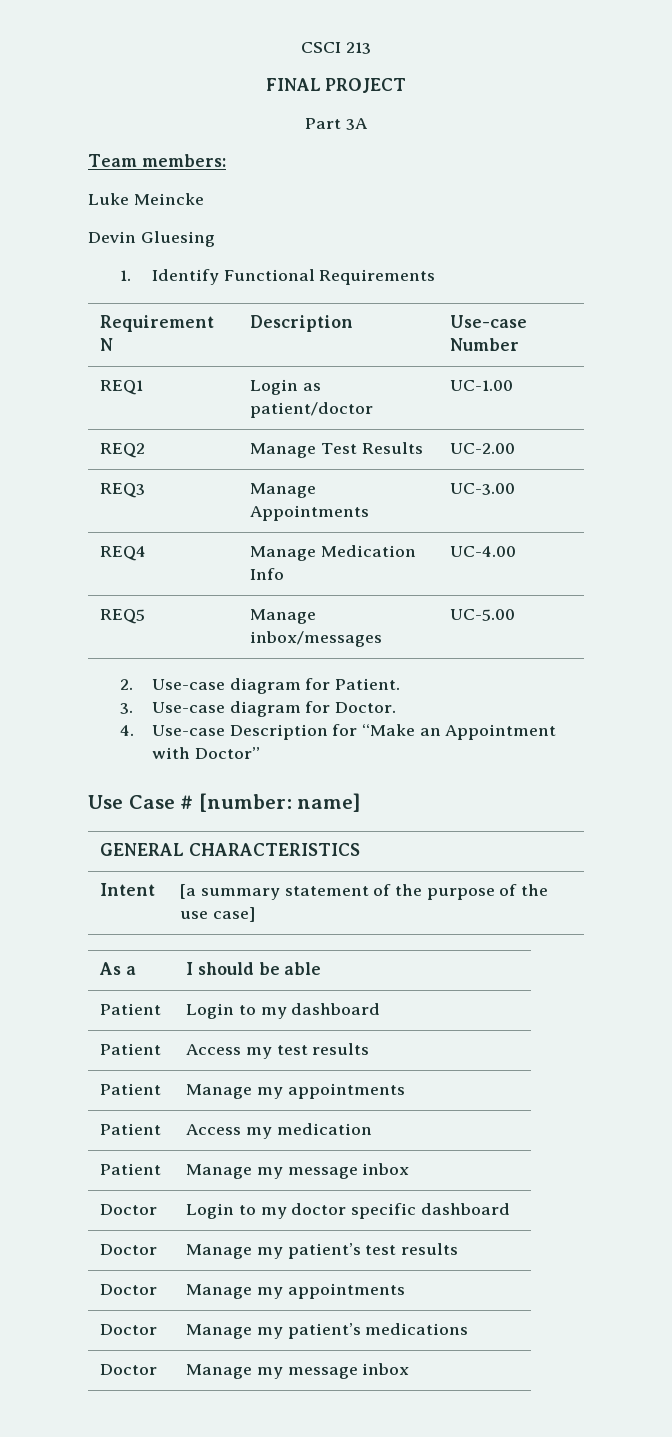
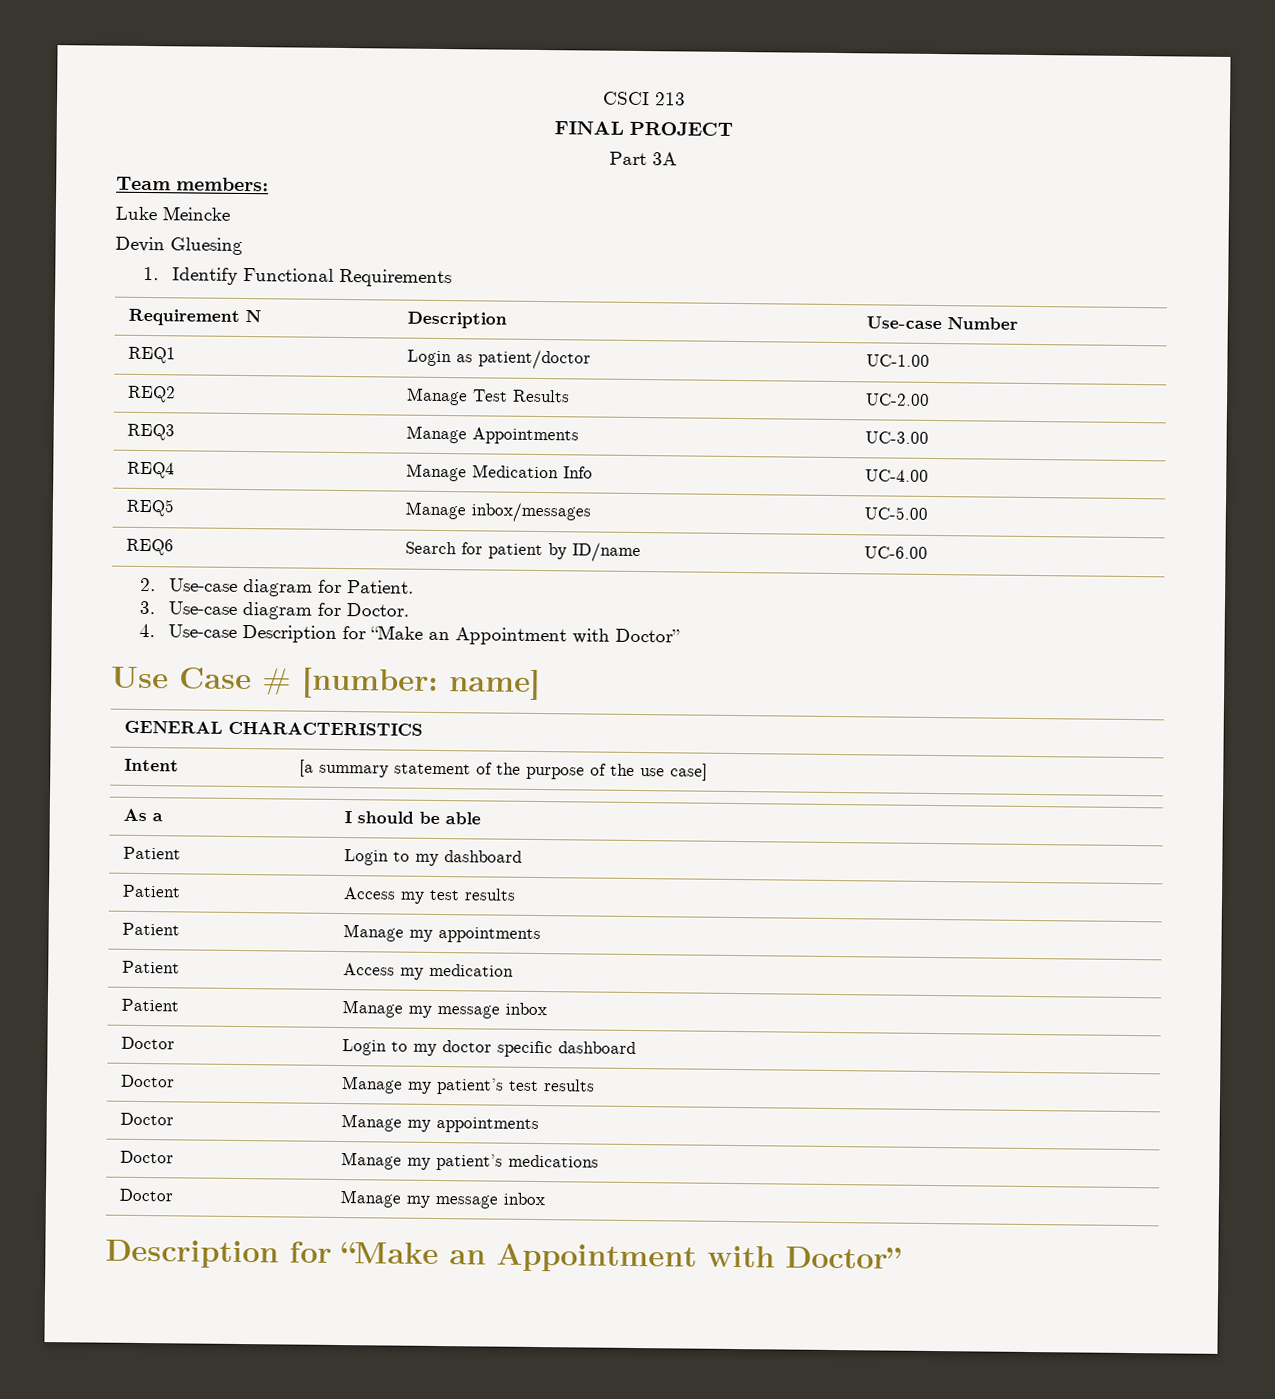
+ REQ6 | Search for patient by ID/name | UC-6.00
  Doctor | Manage my message inbox
+ Description for “Make an Appointment with Doctor”

